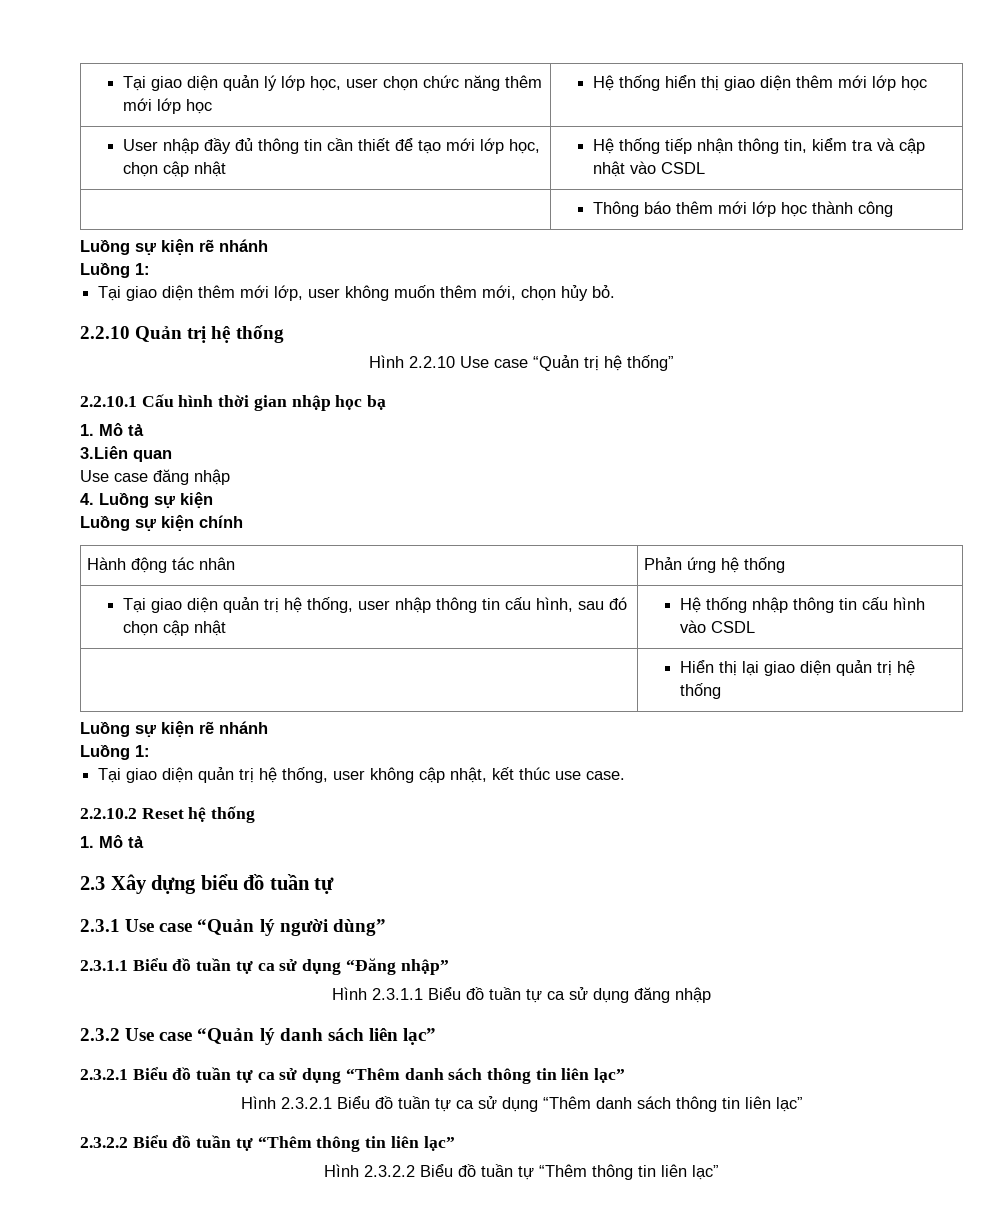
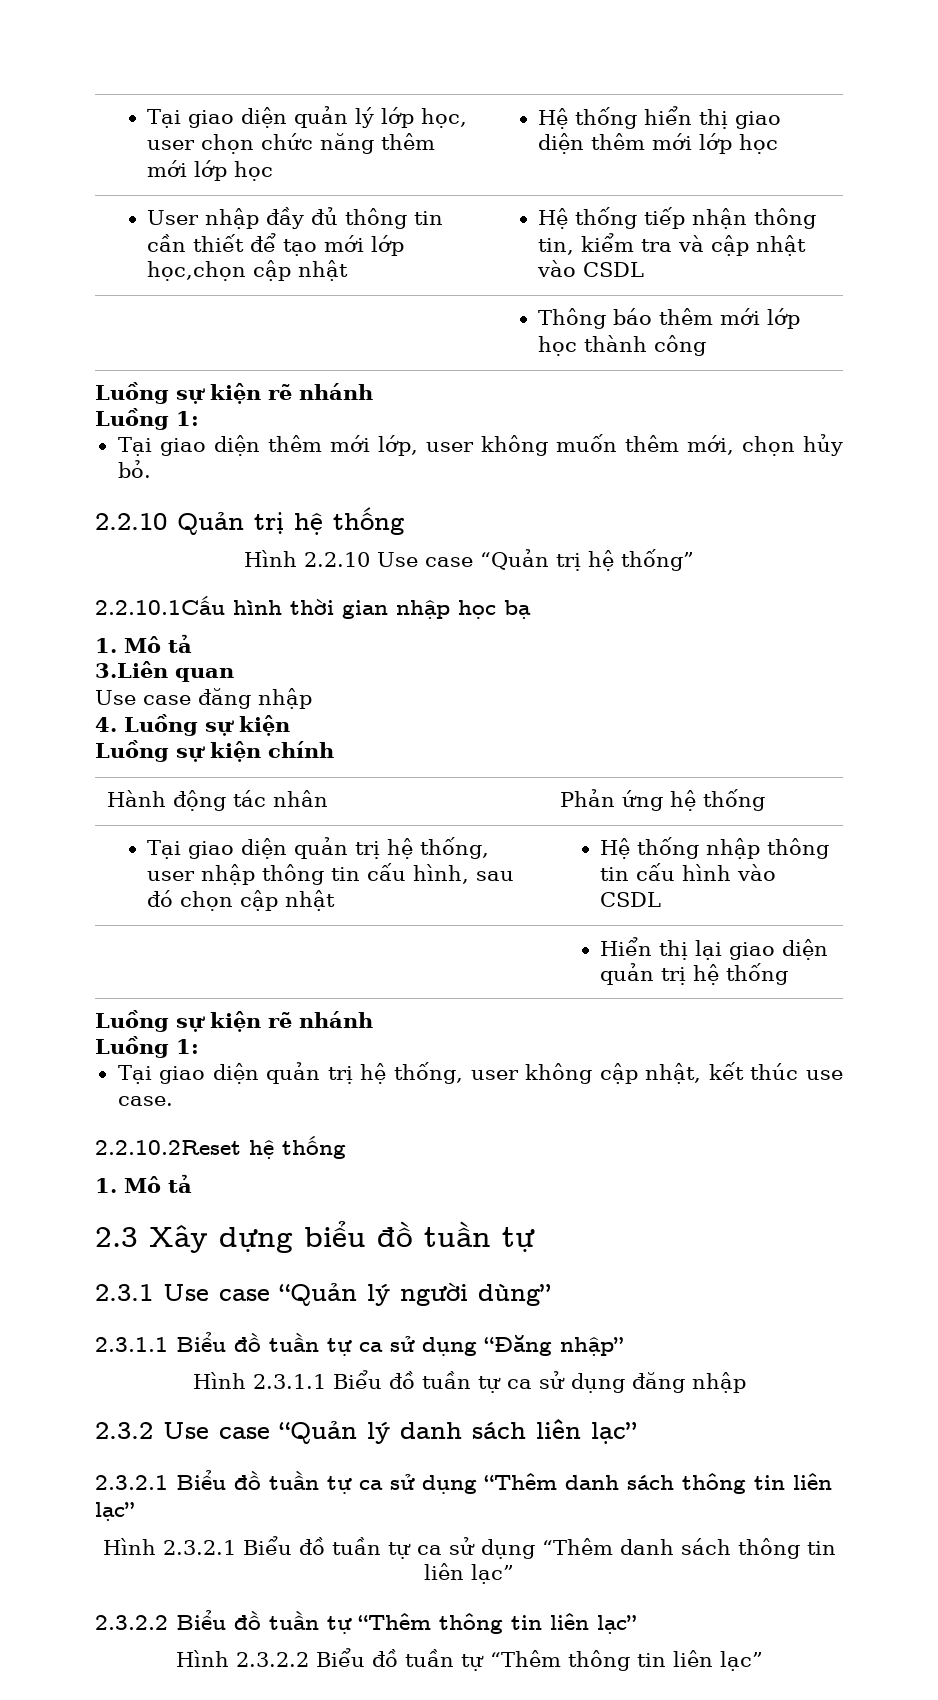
- User nhập đầy đủ thông tin cần thiết để tạo mới lớp học, chọn cập nhật | Hệ thống tiếp nhận thông tin, kiểm tra và cập nhật vào CSDL
+ User nhập đầy đủ thông tin cần thiết để tạo mới lớp học,chọn cập nhật | Hệ thống tiếp nhận thông tin, kiểm tra và cập nhật vào CSDL
- 2.2.10.1 Cấu hình thời gian nhập học bạ
+ 2.2.10.1Cấu hình thời gian nhập học bạ
- 2.2.10.2 Reset hệ thống
+ 2.2.10.2Reset hệ thống

